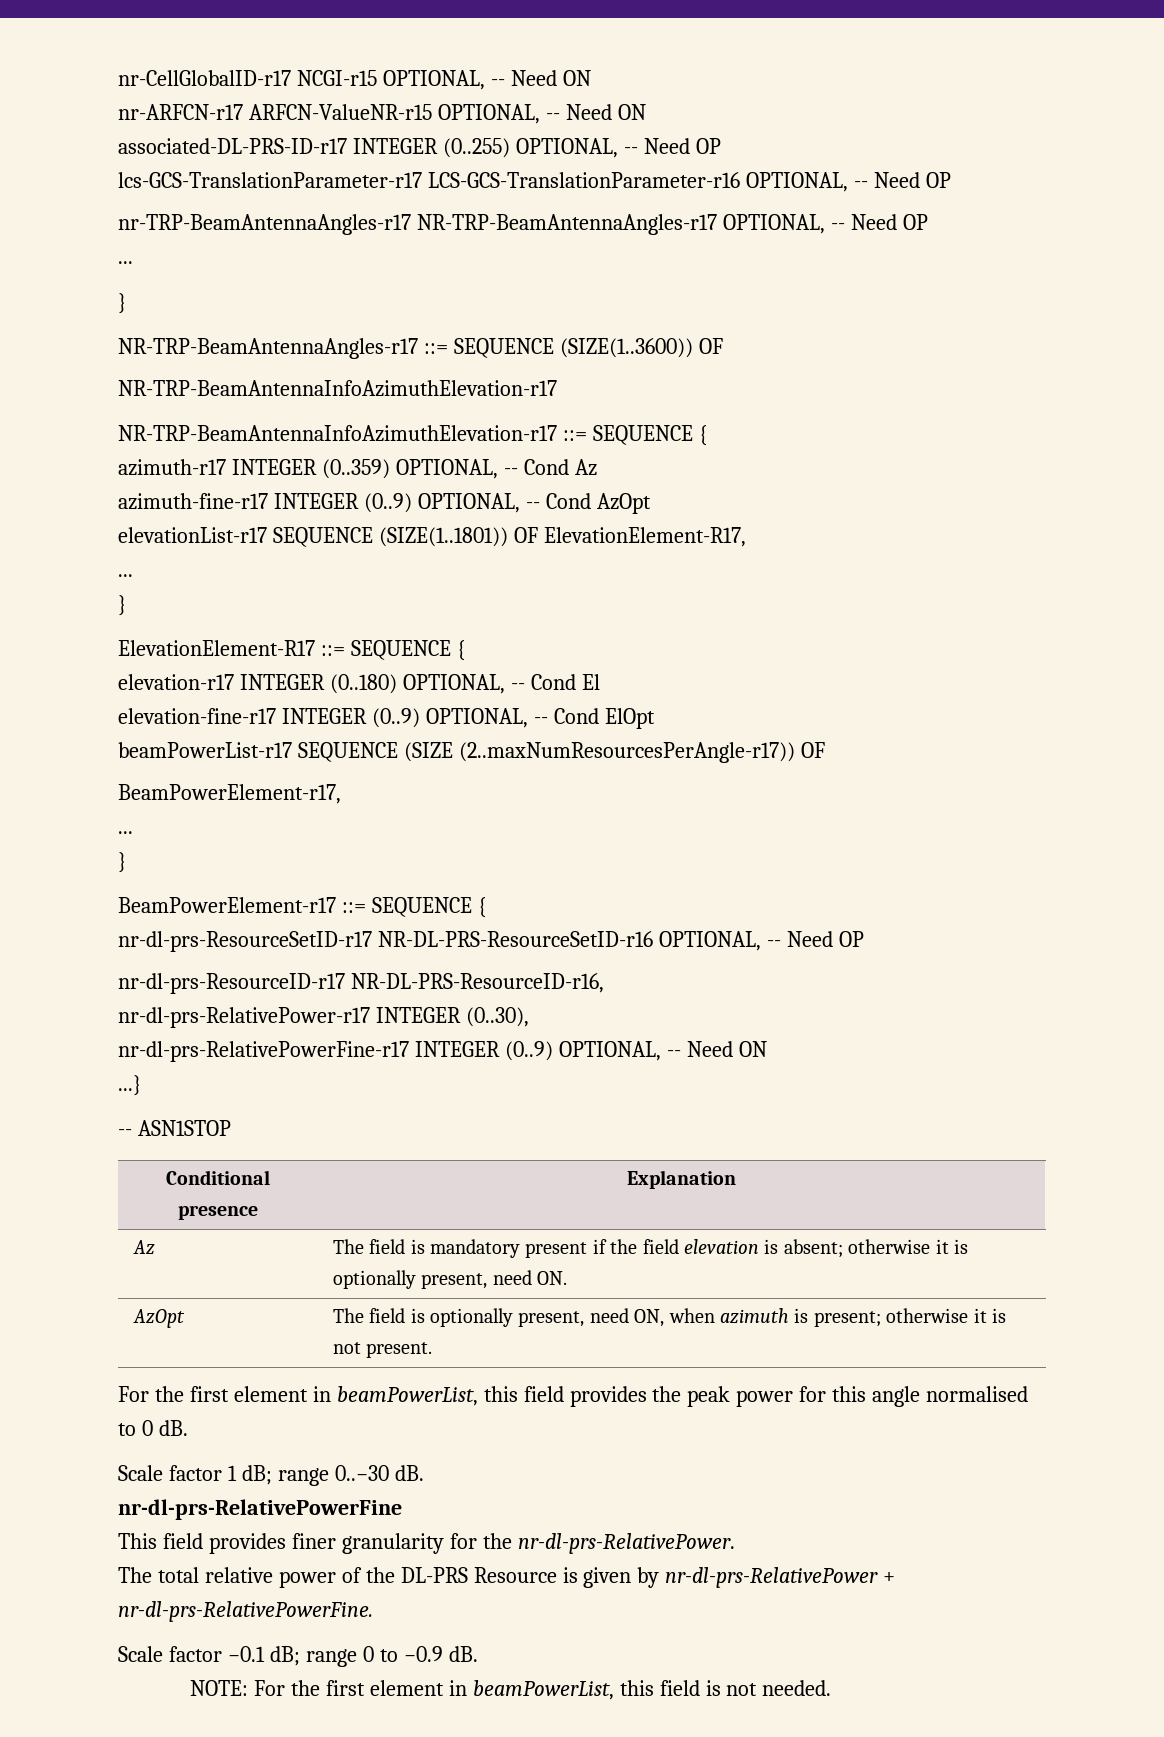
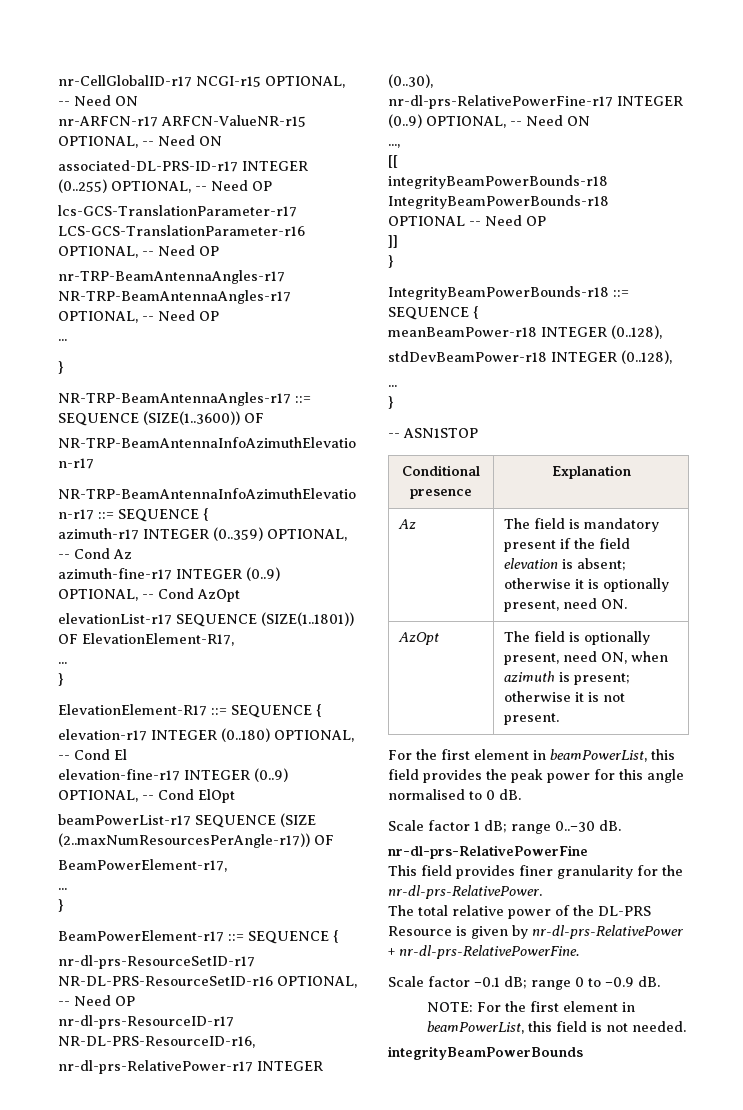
- ...}
+ ...,
+ [[
+ integrityBeamPowerBounds-r18 IntegrityBeamPowerBounds-r18 OPTIONAL -- Need OP
+ ]]
+ }
+ IntegrityBeamPowerBounds-r18 ::= SEQUENCE {
+ meanBeamPower-r18 INTEGER (0..128),
+ stdDevBeamPower-r18 INTEGER (0..128),
+ ...
+ }
+ integrityBeamPowerBounds

